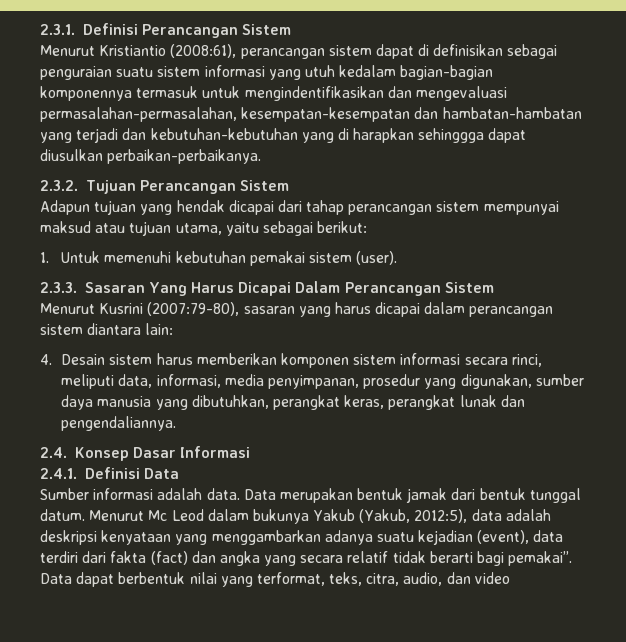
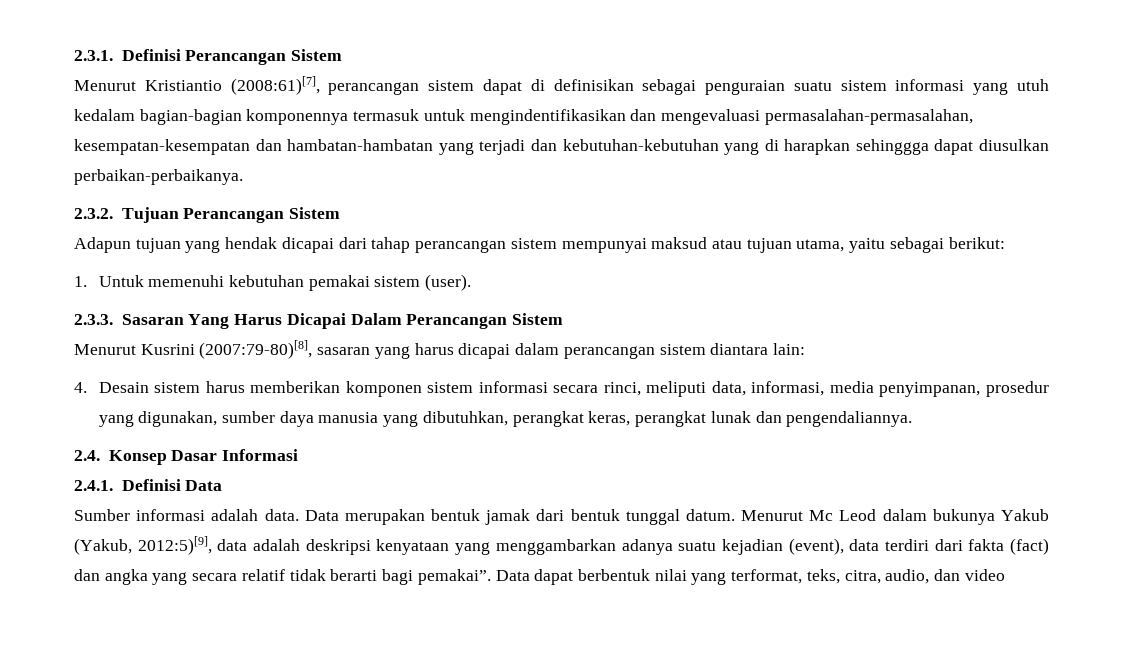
- Menurut Kristiantio (2008:61), perancangan sistem dapat di definisikan sebagai penguraian suatu sistem informasi yang utuh kedalam bagian-bagian komponennya termasuk untuk mengindentifikasikan dan mengevaluasi permasalahan-permasalahan, kesempatan-kesempatan dan hambatan-hambatan yang terjadi dan kebutuhan-kebutuhan yang di harapkan sehinggga dapat diusulkan perbaikan-perbaikanya.
+ Menurut Kristiantio (2008:61)[7], perancangan sistem dapat di definisikan sebagai penguraian suatu sistem informasi yang utuh kedalam bagian-bagian komponennya termasuk untuk mengindentifikasikan dan mengevaluasi permasalahan-permasalahan, kesempatan-kesempatan dan hambatan-hambatan yang terjadi dan kebutuhan-kebutuhan yang di harapkan sehinggga dapat diusulkan perbaikan-perbaikanya.
- Menurut Kusrini (2007:79-80), sasaran yang harus dicapai dalam perancangan sistem diantara lain:
+ Menurut Kusrini (2007:79-80)[8], sasaran yang harus dicapai dalam perancangan sistem diantara lain:
- Menurut Mc Leod dalam bukunya Yakub (Yakub, 2012:5), data adalah deskripsi kenyataan yang menggambarkan adanya suatu kejadian (event), data terdiri dari fakta (fact) dan angka yang secara relatif tidak berarti bagi pemakai”.
+ Menurut Mc Leod dalam bukunya Yakub (Yakub, 2012:5)[9], data adalah deskripsi kenyataan yang menggambarkan adanya suatu kejadian (event), data terdiri dari fakta (fact) dan angka yang secara relatif tidak berarti bagi pemakai”.

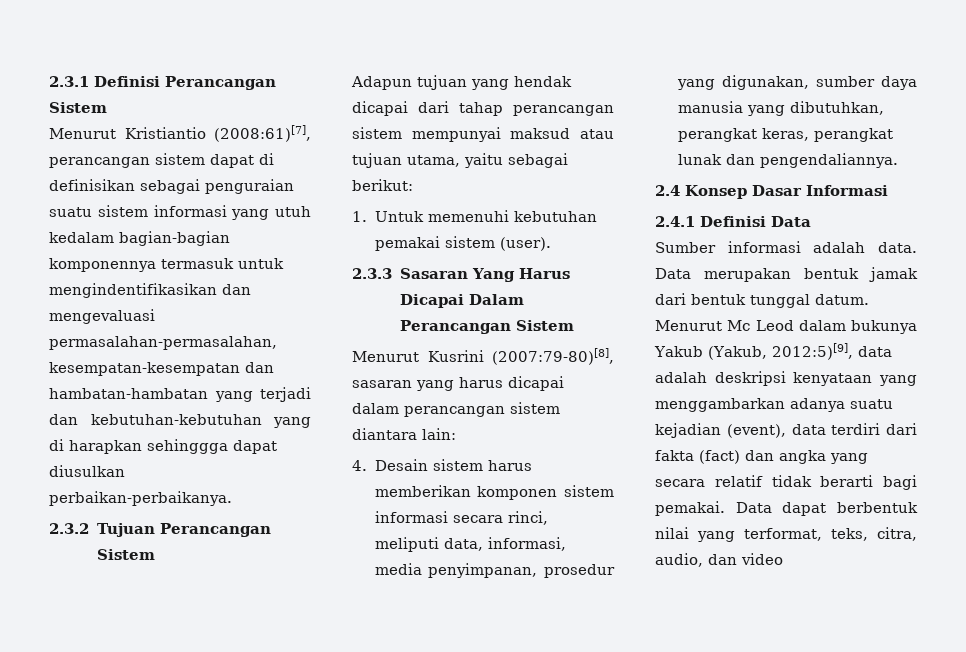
- 2.3.1. Definisi Perancangan Sistem
+ 2.3.1 Definisi Perancangan Sistem
- 2.3.2. Tujuan Perancangan Sistem
+ 2.3.2 Tujuan Perancangan Sistem
- 2.3.3. Sasaran Yang Harus Dicapai Dalam Perancangan Sistem
+ 2.3.3 Sasaran Yang Harus Dicapai Dalam Perancangan Sistem
- 2.4. Konsep Dasar Informasi
+ 2.4 Konsep Dasar Informasi
- 2.4.1. Definisi Data
+ 2.4.1 Definisi Data
- Menurut Mc Leod dalam bukunya Yakub (Yakub, 2012:5)[9], data adalah deskripsi kenyataan yang menggambarkan adanya suatu kejadian (event), data terdiri dari fakta (fact) dan angka yang secara relatif tidak berarti bagi pemakai”.
+ Menurut Mc Leod dalam bukunya Yakub (Yakub, 2012:5)[9], data adalah deskripsi kenyataan yang menggambarkan adanya suatu kejadian (event), data terdiri dari fakta (fact) dan angka yang secara relatif tidak berarti bagi pemakai.

